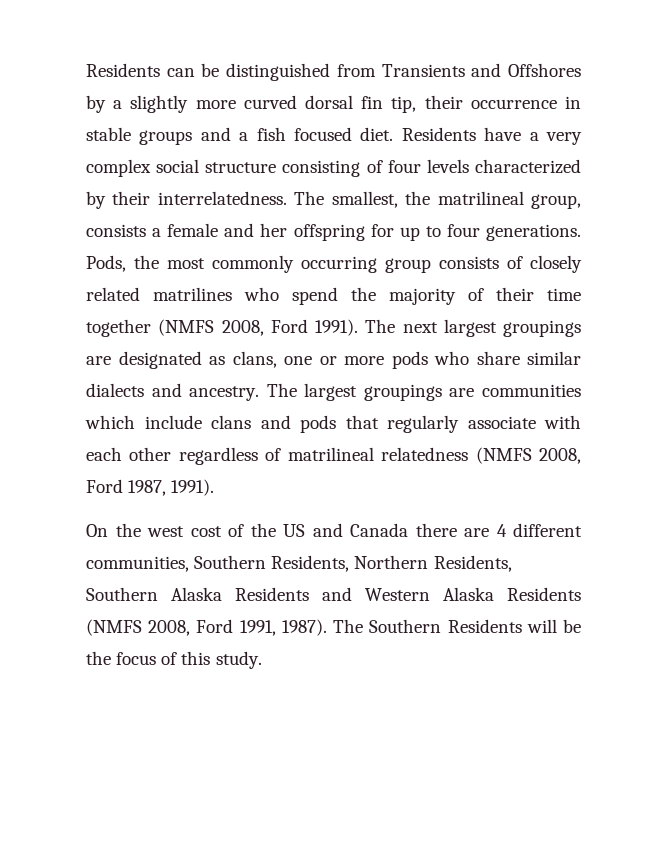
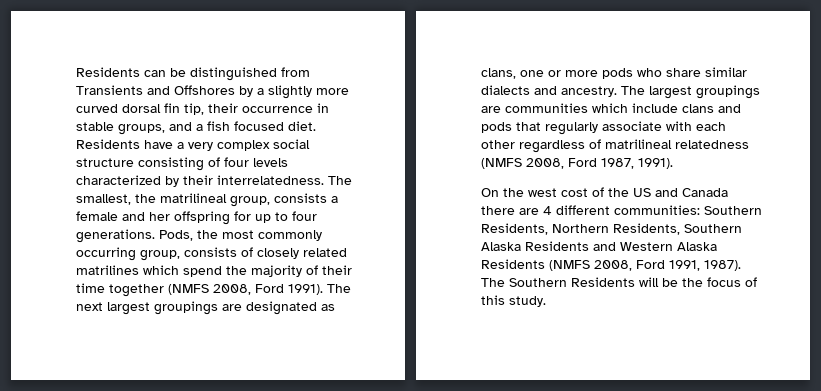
- Residents can be distinguished from Transients and Offshores by a slightly more curved dorsal fin tip, their occurrence in stable groups and a fish focused diet.
+ Residents can be distinguished from Transients and Offshores by a slightly more curved dorsal fin tip, their occurrence in stable groups, and a fish focused diet.
- Pods, the most commonly occurring group consists of closely related matrilines who spend the majority of their time together (NMFS 2008, Ford 1991).
+ Pods, the most commonly occurring group, consists of closely related matrilines which spend the majority of their time together (NMFS 2008, Ford 1991).
- On the west cost of the US and Canada there are 4 different communities, Southern Residents, Northern Residents, Southern Alaska Residents and Western Alaska Residents (NMFS 2008, Ford 1991, 1987).
+ On the west cost of the US and Canada there are 4 different communities: Southern Residents, Northern Residents, Southern Alaska Residents and Western Alaska Residents (NMFS 2008, Ford 1991, 1987).

